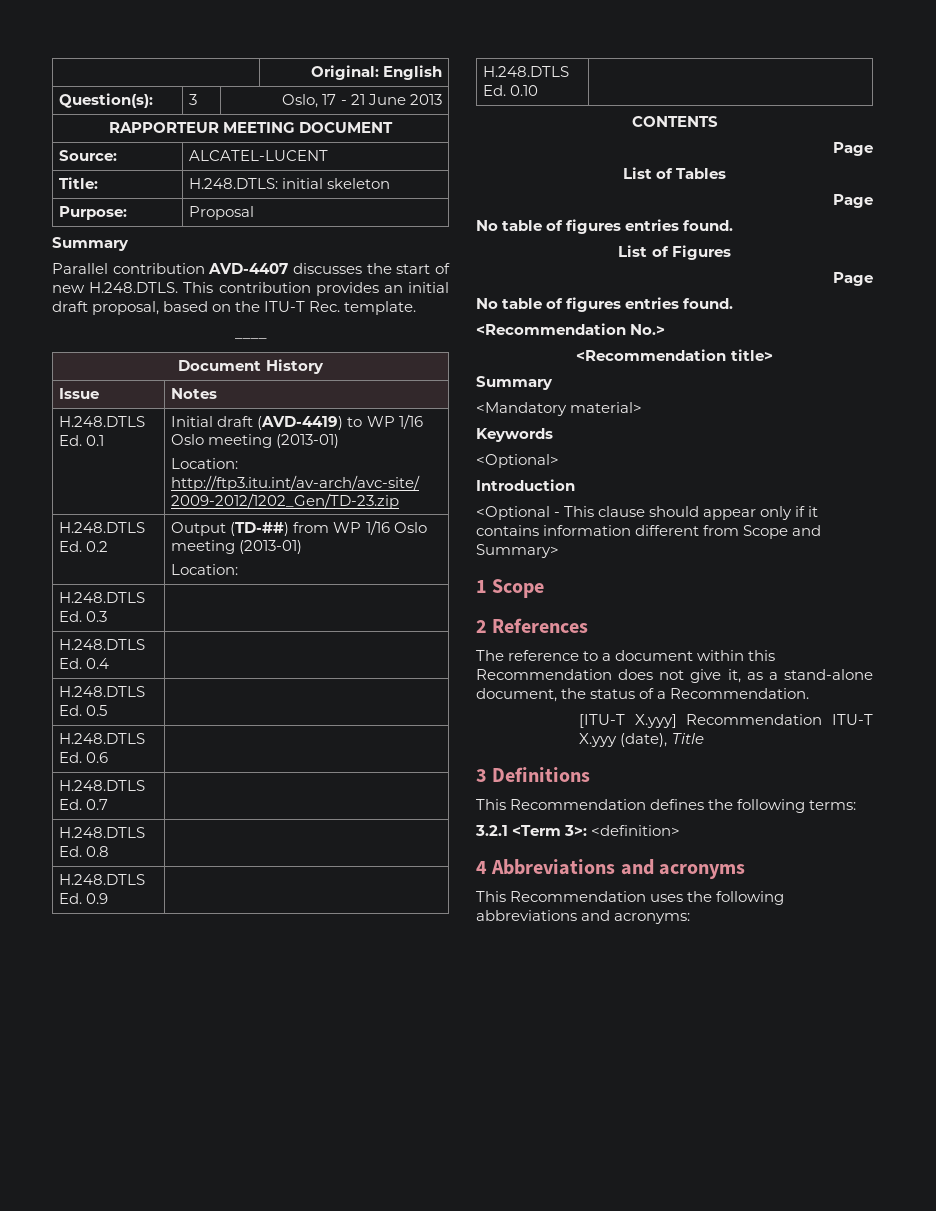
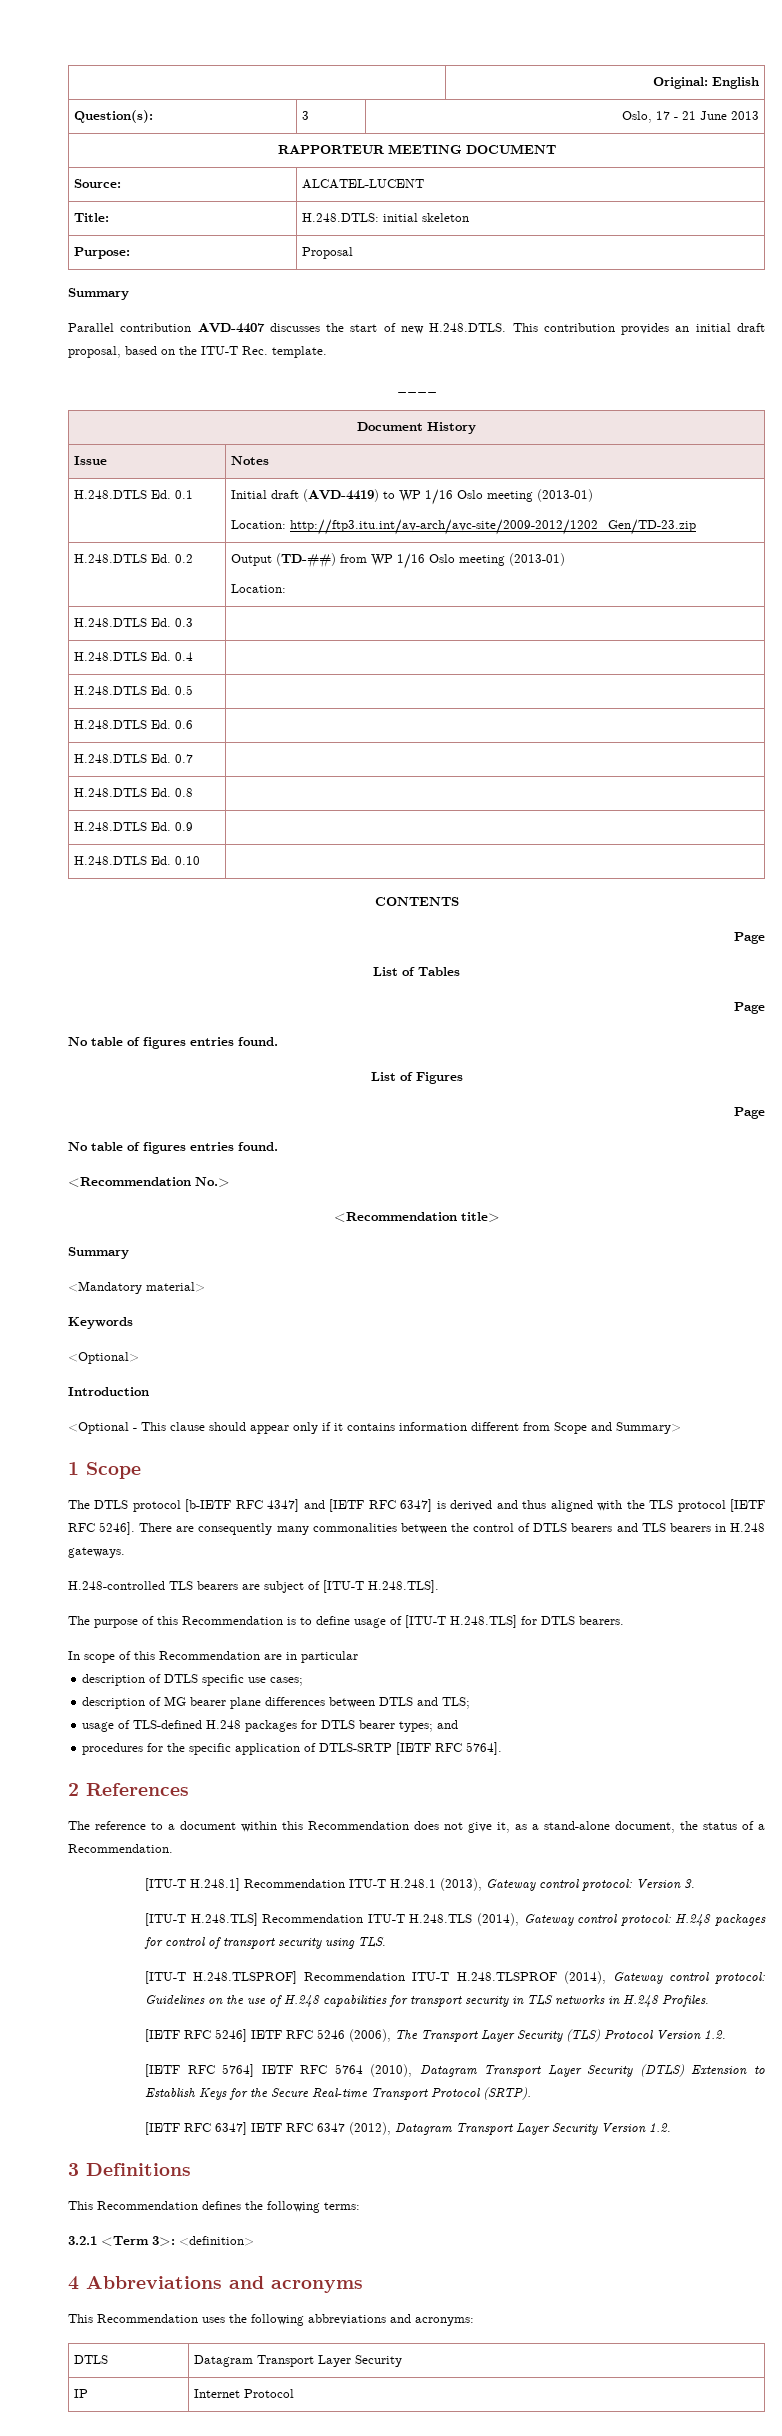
+ The DTLS protocol [b-IETF RFC 4347] and [IETF RFC 6347] is derived and thus aligned with the TLS protocol [IETF RFC 5246]. There are consequently many commonalities between the control of DTLS bearers and TLS bearers in H.248 gateways.
+ H.248-controlled TLS bearers are subject of [ITU-T H.248.TLS].
+ The purpose of this Recommendation is to define usage of [ITU-T H.248.TLS] for DTLS bearers.
+ In scope of this Recommendation are in particular
+ description of DTLS specific use cases;
+ description of MG bearer plane differences between DTLS and TLS;
+ usage of TLS-defined H.248 packages for DTLS bearer types; and
+ procedures for the specific application of DTLS-SRTP [IETF RFC 5764].
- [ITU-T X.yyy] Recommendation ITU-T X.yyy (date), Title
+ [ITU-T H.248.1] Recommendation ITU-T H.248.1 (2013), Gateway control protocol: Version 3.
+ [ITU-T H.248.TLS] Recommendation ITU-T H.248.TLS (2014), Gateway control protocol: H.248 packages for control of transport security using TLS.
+ [ITU-T H.248.TLSPROF] Recommendation ITU-T H.248.TLSPROF (2014), Gateway control protocol: Guidelines on the use of H.248 capabilities for transport security in TLS networks in H.248 Profiles.
+ [IETF RFC 5246] IETF RFC 5246 (2006), The Transport Layer Security (TLS) Protocol Version 1.2.
+ [IETF RFC 5764] IETF RFC 5764 (2010), Datagram Transport Layer Security (DTLS) Extension to Establish Keys for the Secure Real-time Transport Protocol (SRTP).
+ [IETF RFC 6347] IETF RFC 6347 (2012), Datagram Transport Layer Security Version 1.2.
+ DTLS | Datagram Transport Layer Security
+ IP | Internet Protocol

